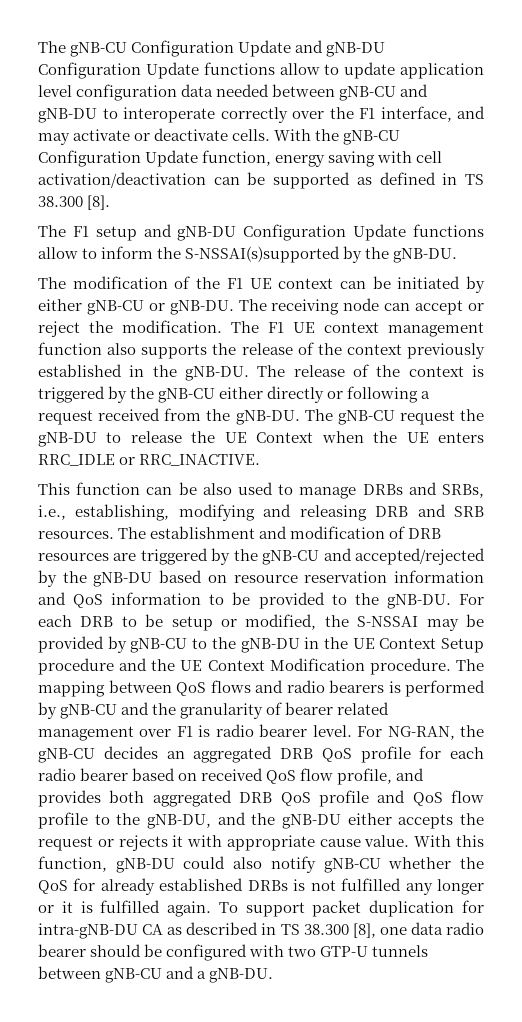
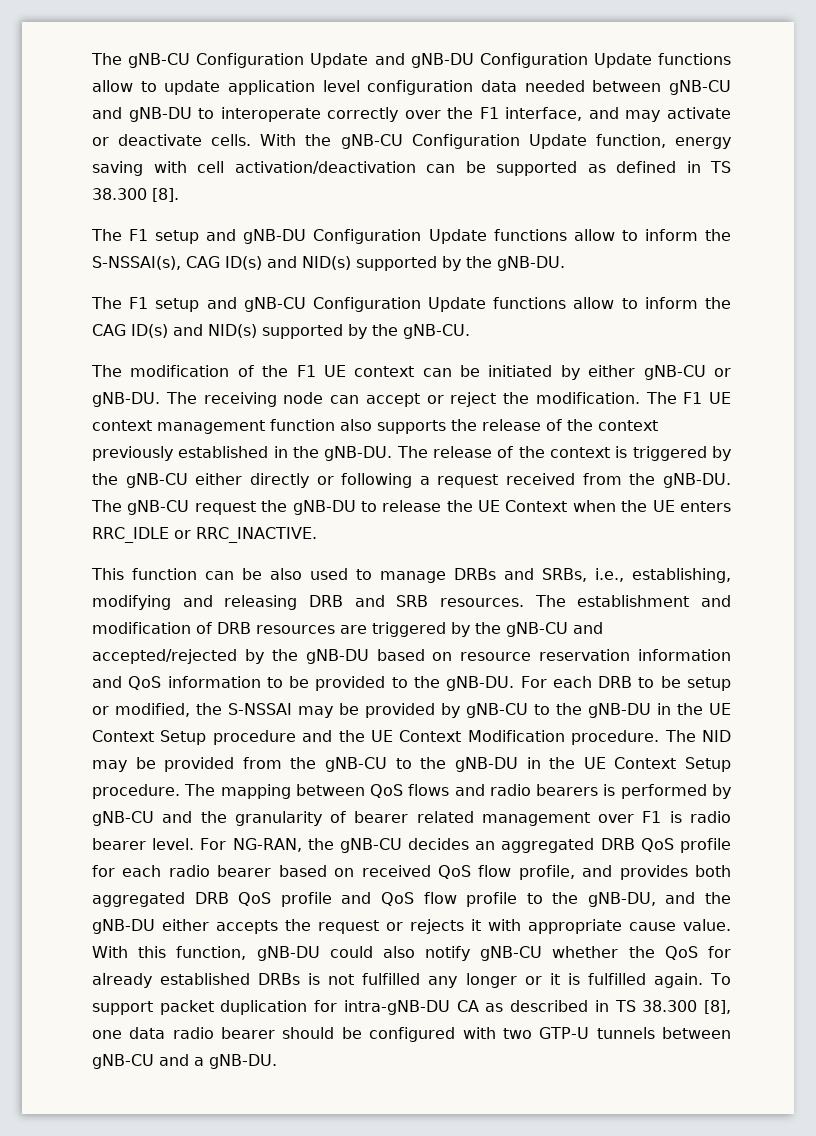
- The F1 setup and gNB-DU Configuration Update functions allow to inform the S-NSSAI(s)supported by the gNB-DU.
+ The F1 setup and gNB-DU Configuration Update functions allow to inform the S-NSSAI(s), CAG ID(s) and NID(s) supported by the gNB-DU.
+ The F1 setup and gNB-CU Configuration Update functions allow to inform the CAG ID(s) and NID(s) supported by the gNB-CU.
- The mapping between QoS flows and radio bearers is performed by gNB-CU and the granularity of bearer related management over F1 is radio bearer level.
+ The NID may be provided from the gNB-CU to the gNB-DU in the UE Context Setup procedure. The mapping between QoS flows and radio bearers is performed by gNB-CU and the granularity of bearer related management over F1 is radio bearer level.

